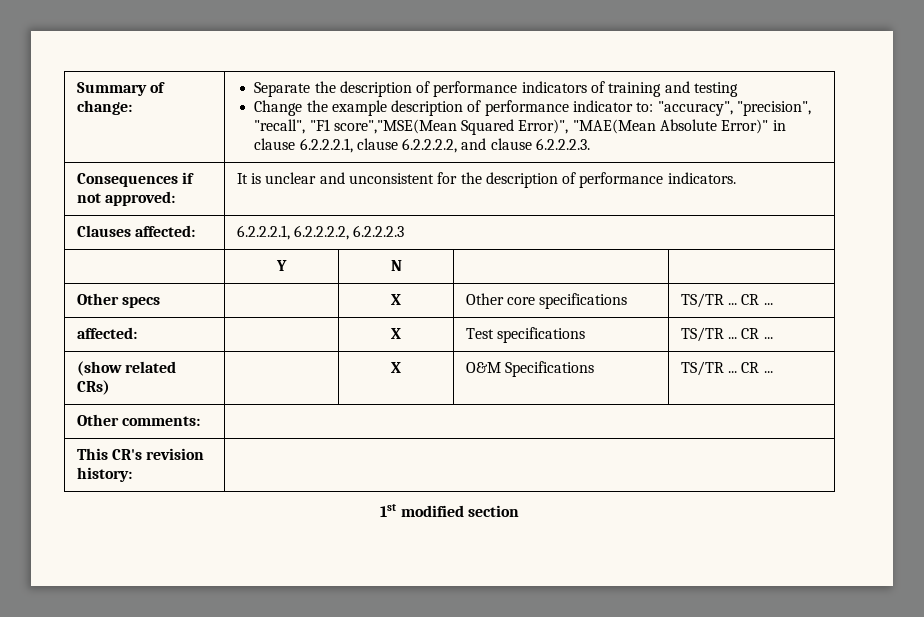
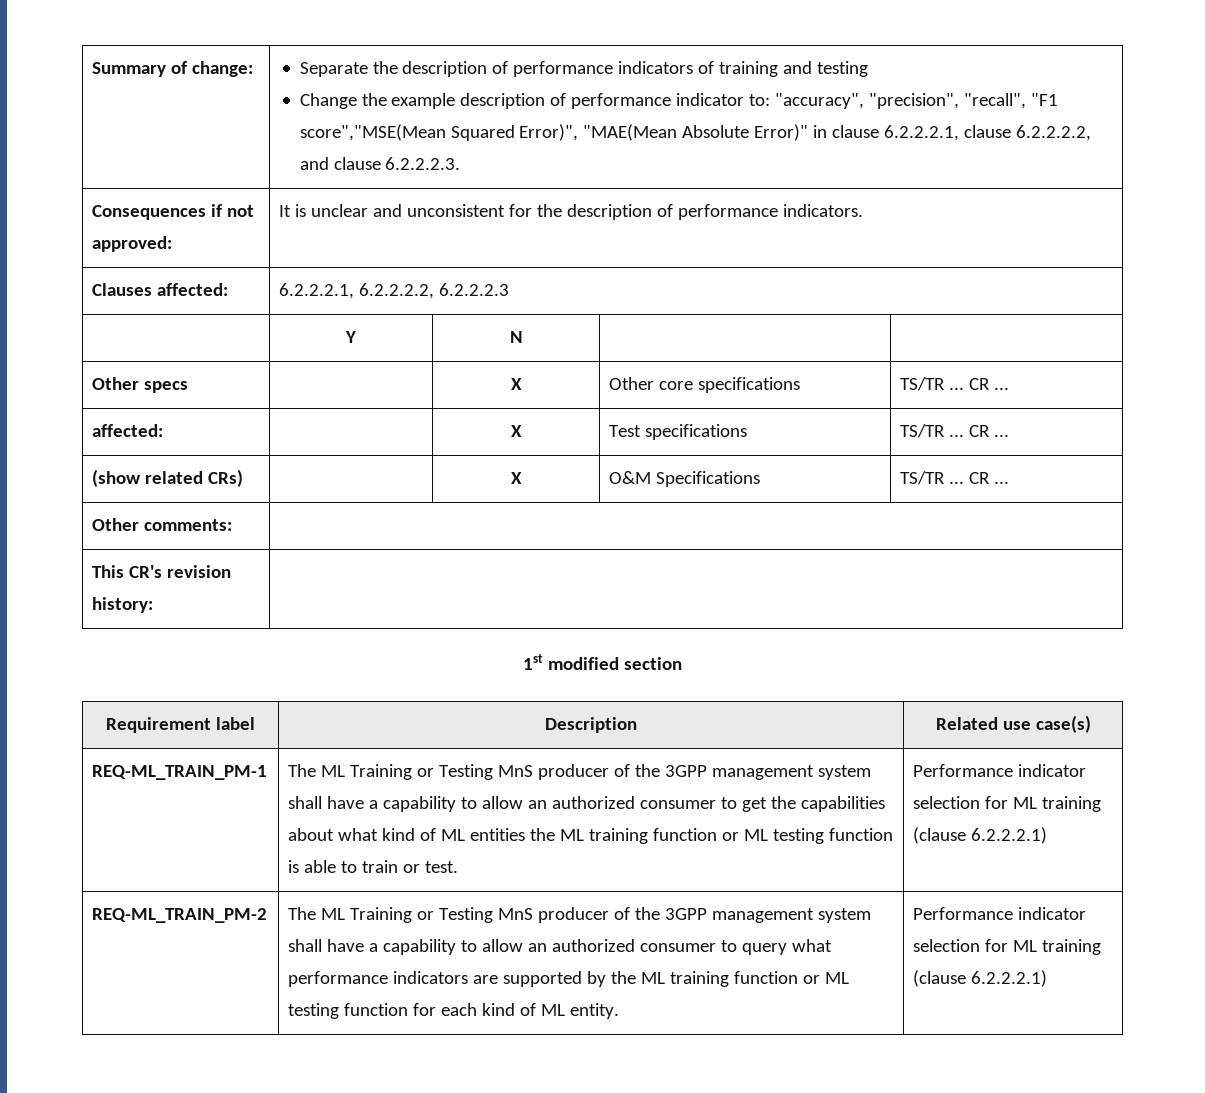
+ Requirement label | Description | Related use case(s)
+ REQ-ML_TRAIN_PM-1 | The ML Training or Testing MnS producer of the 3GPP management system shall have a capability to allow an authorized consumer to get the capabilities about what kind of ML entities the ML training function or ML testing function is able to train or test. | Performance indicator selection for ML training (clause 6.2.2.2.1)
+ REQ-ML_TRAIN_PM-2 | The ML Training or Testing MnS producer of the 3GPP management system shall have a capability to allow an authorized consumer to query what performance indicators are supported by the ML training function or ML testing function for each kind of ML entity. | Performance indicator selection for ML training (clause 6.2.2.2.1)

